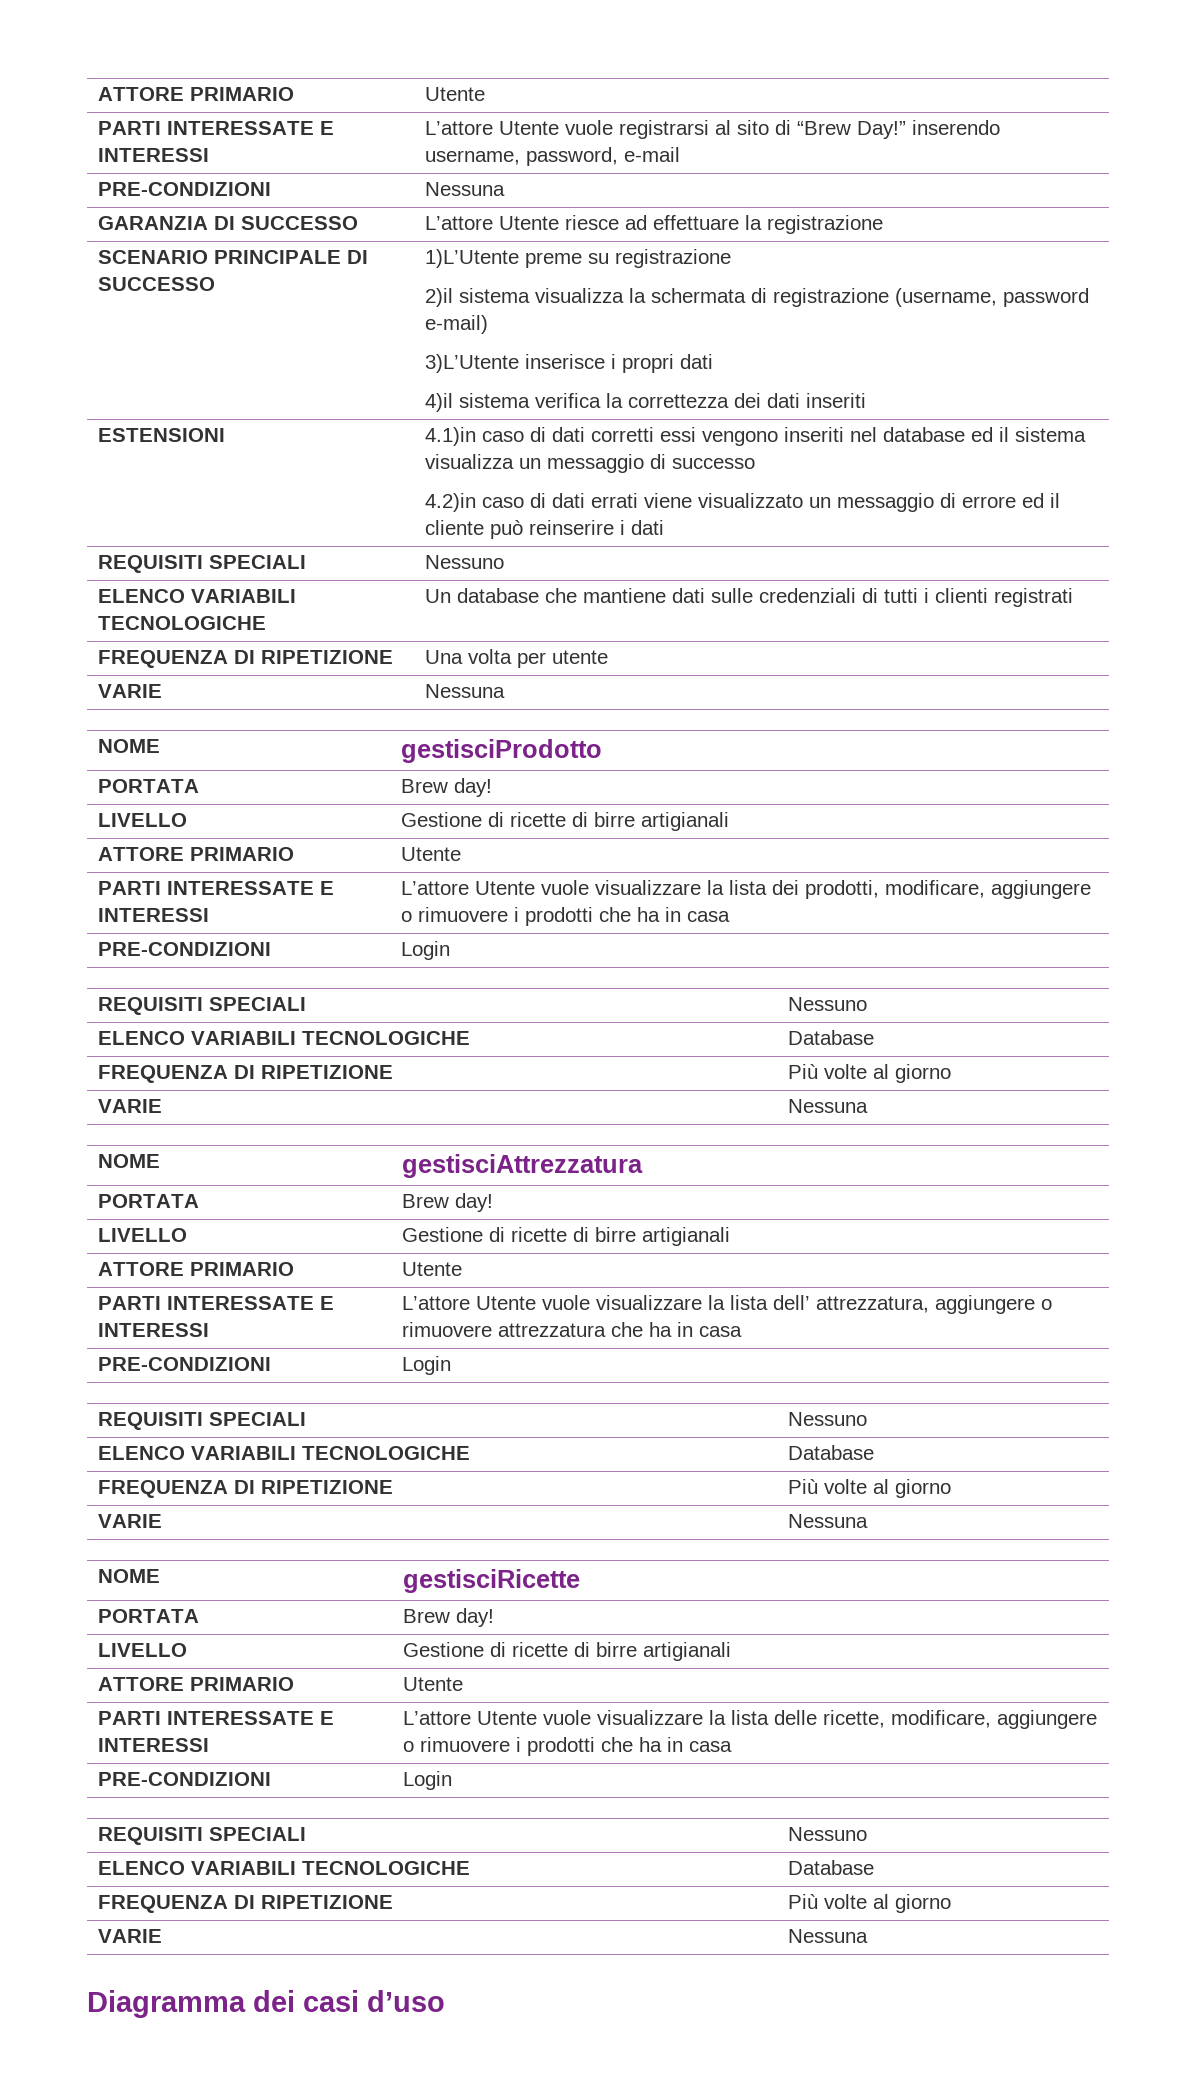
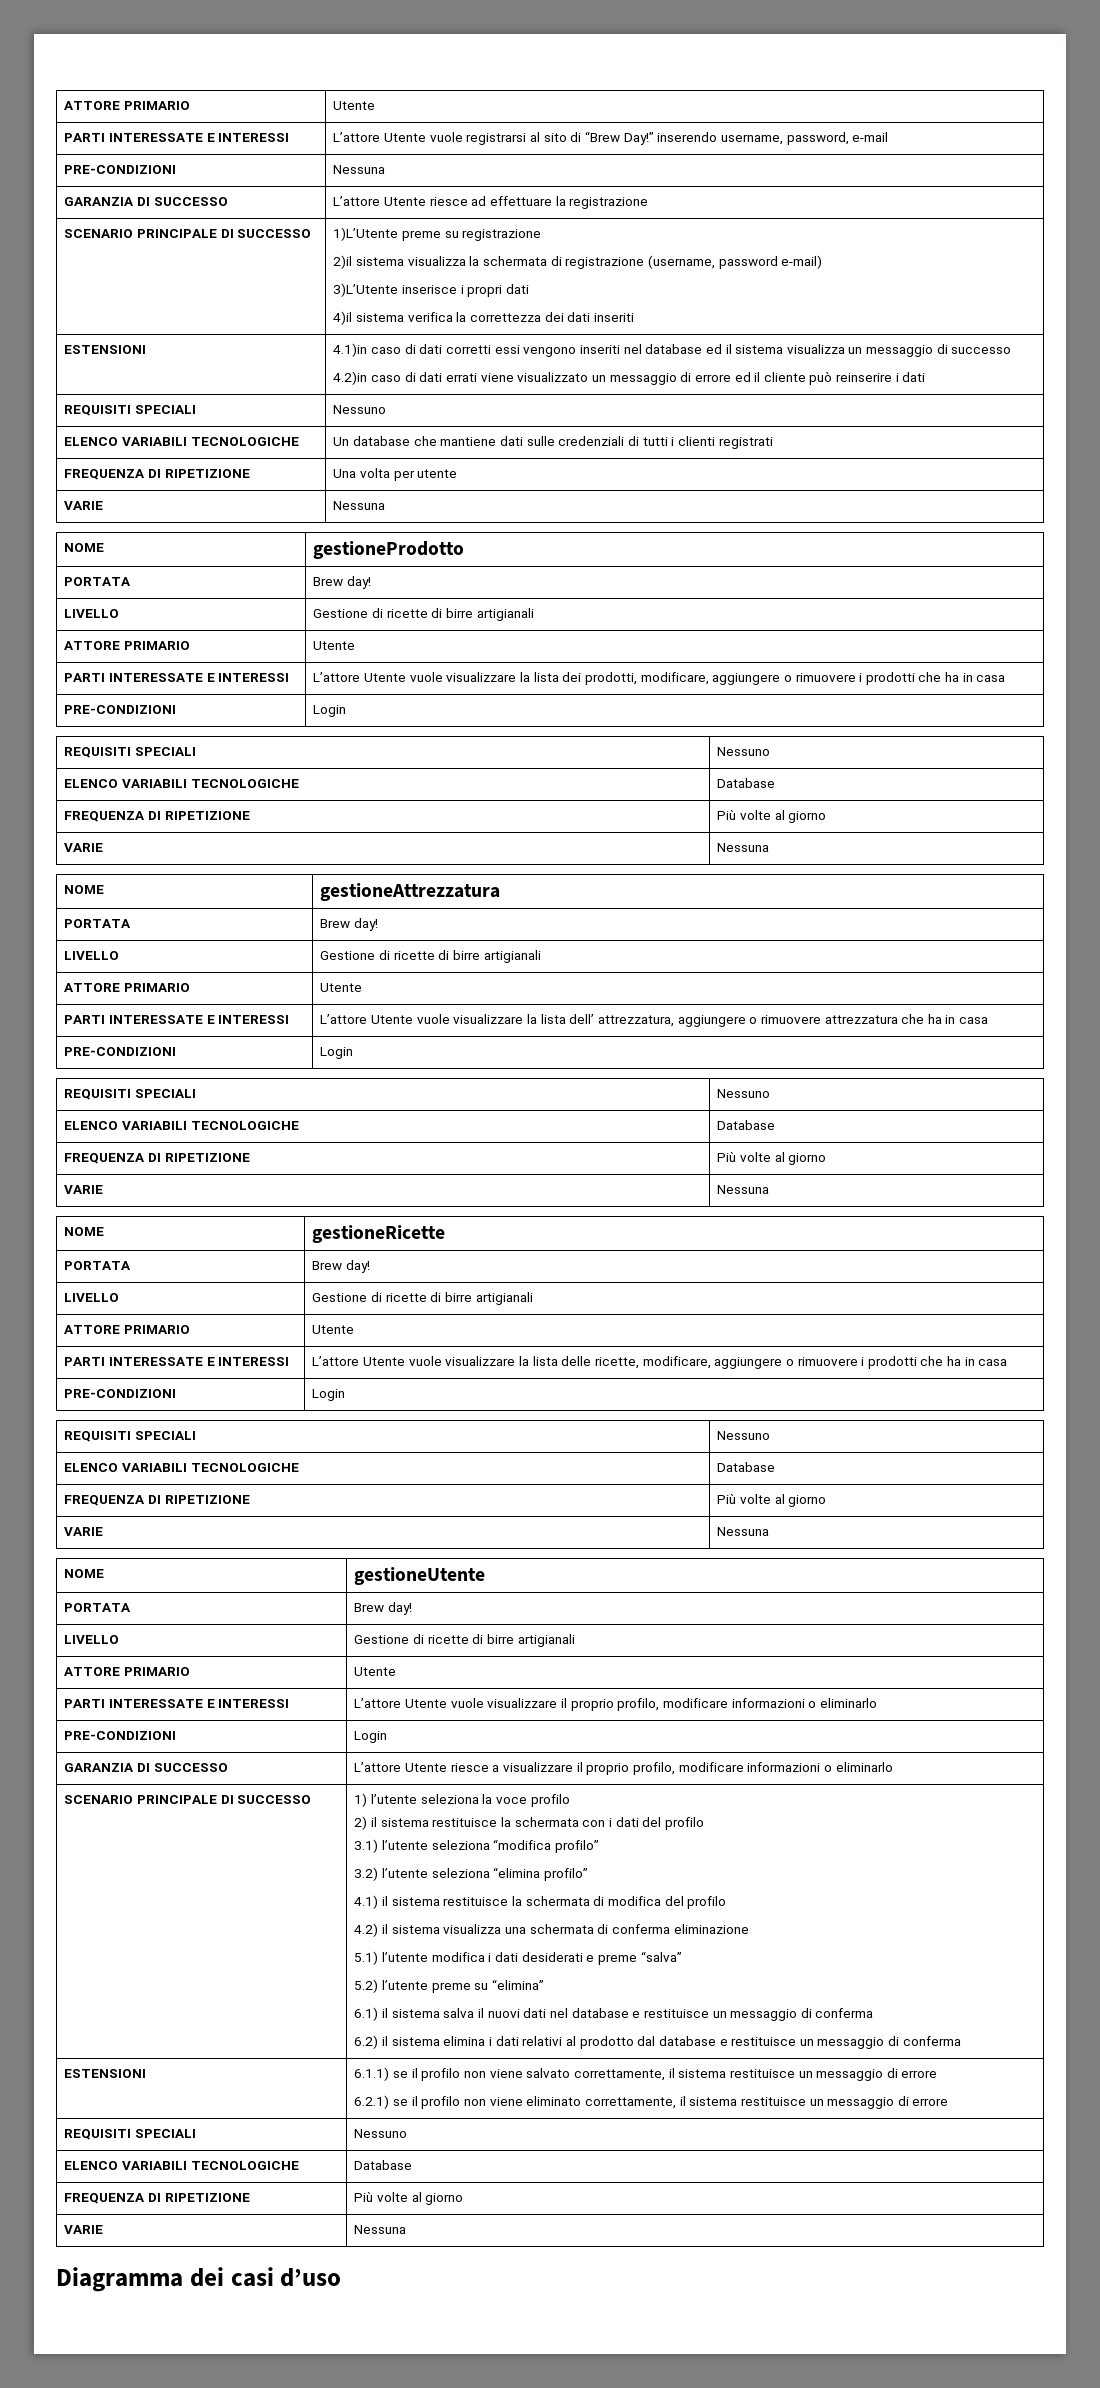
- NOME | gestisciProdotto
+ NOME | gestioneProdotto
- NOME | gestisciAttrezzatura
+ NOME | gestioneAttrezzatura
- NOME | gestisciRicette
+ NOME | gestioneRicette
+ NOME | gestioneUtente
+ PORTATA | Brew day!
+ LIVELLO | Gestione di ricette di birre artigianali
+ ATTORE PRIMARIO | Utente
+ PARTI INTERESSATE E INTERESSI | L’attore Utente vuole visualizzare il proprio profilo, modificare informazioni o eliminarlo
+ PRE-CONDIZIONI | Login
+ GARANZIA DI SUCCESSO | L’attore Utente riesce a visualizzare il proprio profilo, modificare informazioni o eliminarlo
+ SCENARIO PRINCIPALE DI SUCCESSO | 1) l’utente seleziona la voce profilo
+ 2) il sistema restituisce la schermata con i dati del profilo
+ 3.1) l’utente seleziona “modifica profilo”
+ 3.2) l’utente seleziona “elimina profilo”
+ 4.1) il sistema restituisce la schermata di modifica del profilo
+ 4.2) il sistema visualizza una schermata di conferma eliminazione
+ 5.1) l’utente modifica i dati desiderati e preme “salva”
+ 5.2) l’utente preme su “elimina”
+ 6.1) il sistema salva il nuovi dati nel database e restituisce un messaggio di conferma
+ 6.2) il sistema elimina i dati relativi al prodotto dal database e restituisce un messaggio di conferma
+ ESTENSIONI | 6.1.1) se il profilo non viene salvato correttamente, il sistema restituisce un messaggio di errore
+ 6.2.1) se il profilo non viene eliminato correttamente, il sistema restituisce un messaggio di errore
+ REQUISITI SPECIALI | Nessuno
+ ELENCO VARIABILI TECNOLOGICHE | Database
+ FREQUENZA DI RIPETIZIONE | Più volte al giorno
+ VARIE | Nessuna

